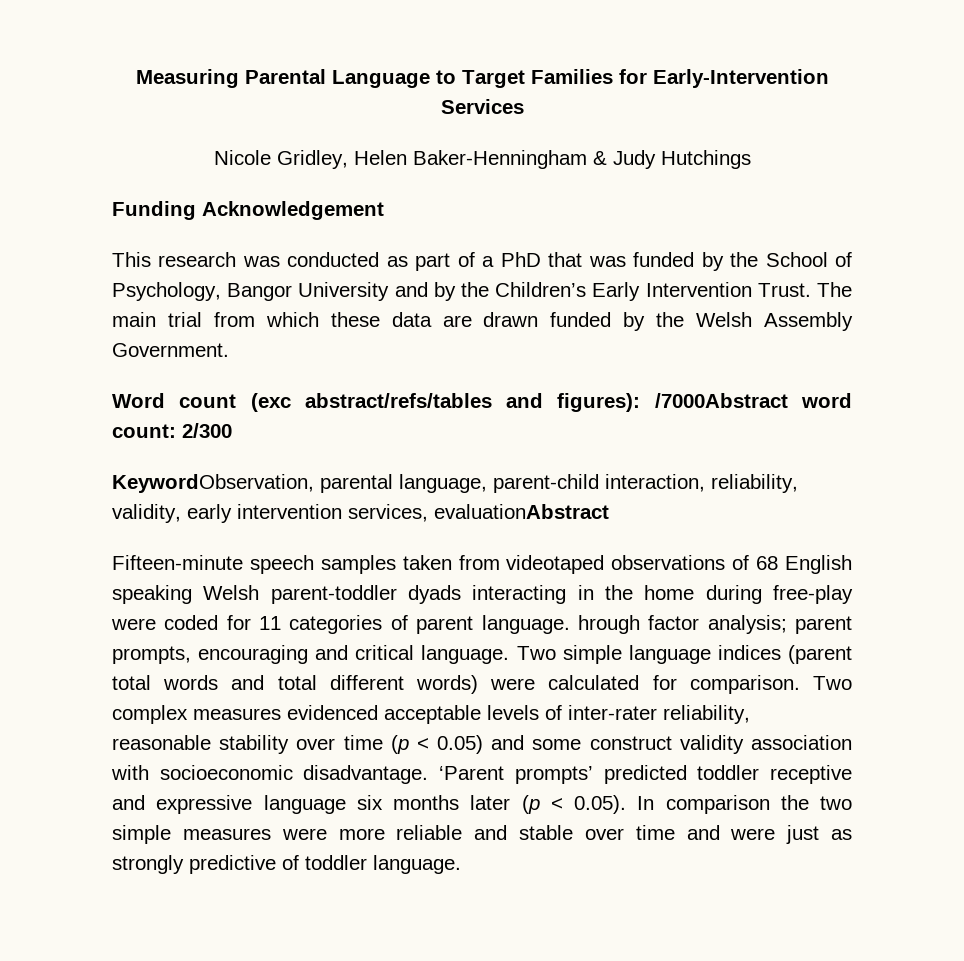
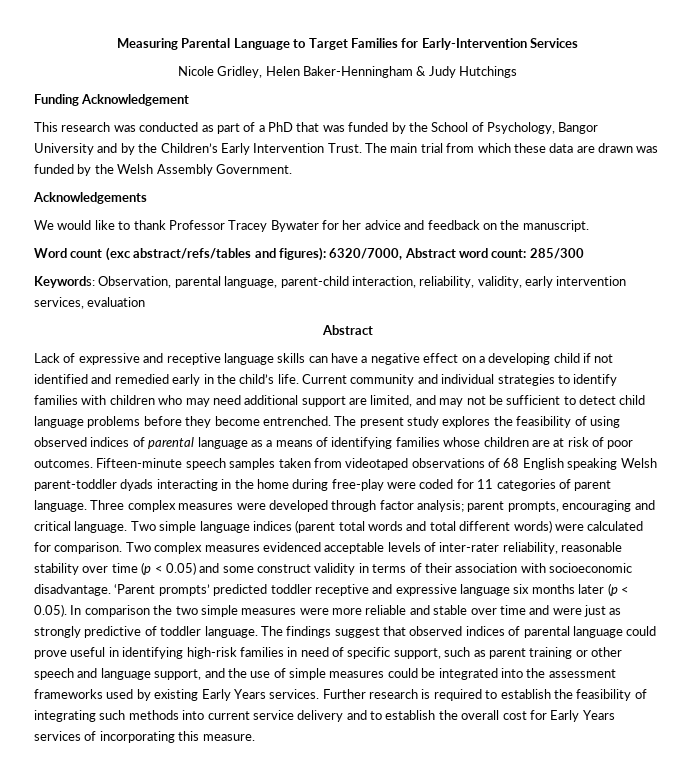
- The main trial from which these data are drawn funded by the Welsh Assembly Government.
+ The main trial from which these data are drawn was funded by the Welsh Assembly Government.
+ Acknowledgements
+ We would like to thank Professor Tracey Bywater for her advice and feedback on the manuscript.
- Word count (exc abstract/refs/tables and figures): /7000Abstract word count: 2/300
- KeywordObservation, parental language, parent-child interaction, reliability, validity, early intervention services, evaluationAbstract
- Fifteen-minute speech samples taken from videotaped observations of 68 English speaking Welsh parent-toddler dyads interacting in the home during free-play were coded for 11 categories of parent language. hrough factor analysis; parent prompts, encouraging and critical language.
+ Word count (exc abstract/refs/tables and figures): 6320/7000, Abstract word count: 285/300
+ Keywords: Observation, parental language, parent-child interaction, reliability, validity, early intervention services, evaluation
+ Abstract
+ Lack of expressive and receptive language skills can have a negative effect on a developing child if not identified and remedied early in the child’s life. Current community and individual strategies to identify families with children who may need additional support are limited, and may not be sufficient to detect child language problems before they become entrenched. The present study explores the feasibility of using observed indices of parental language as a means of identifying families whose children are at risk of poor outcomes. Fifteen-minute speech samples taken from videotaped observations of 68 English speaking Welsh parent-toddler dyads interacting in the home during free-play were coded for 11 categories of parent language. Three complex measures were developed through factor analysis; parent prompts, encouraging and critical language.
- Two complex measures evidenced acceptable levels of inter-rater reliability, reasonable stability over time (p < 0.05) and some construct validity association with socioeconomic disadvantage.
+ Two complex measures evidenced acceptable levels of inter-rater reliability, reasonable stability over time (p < 0.05) and some construct validity in terms of their association with socioeconomic disadvantage.
+ The findings suggest that observed indices of parental language could prove useful in identifying high-risk families in need of specific support, such as parent training or other speech and language support, and the use of simple measures could be integrated into the assessment frameworks used by existing Early Years services. Further research is required to establish the feasibility of integrating such methods into current service delivery and to establish the overall cost for Early Years services of incorporating this measure.

